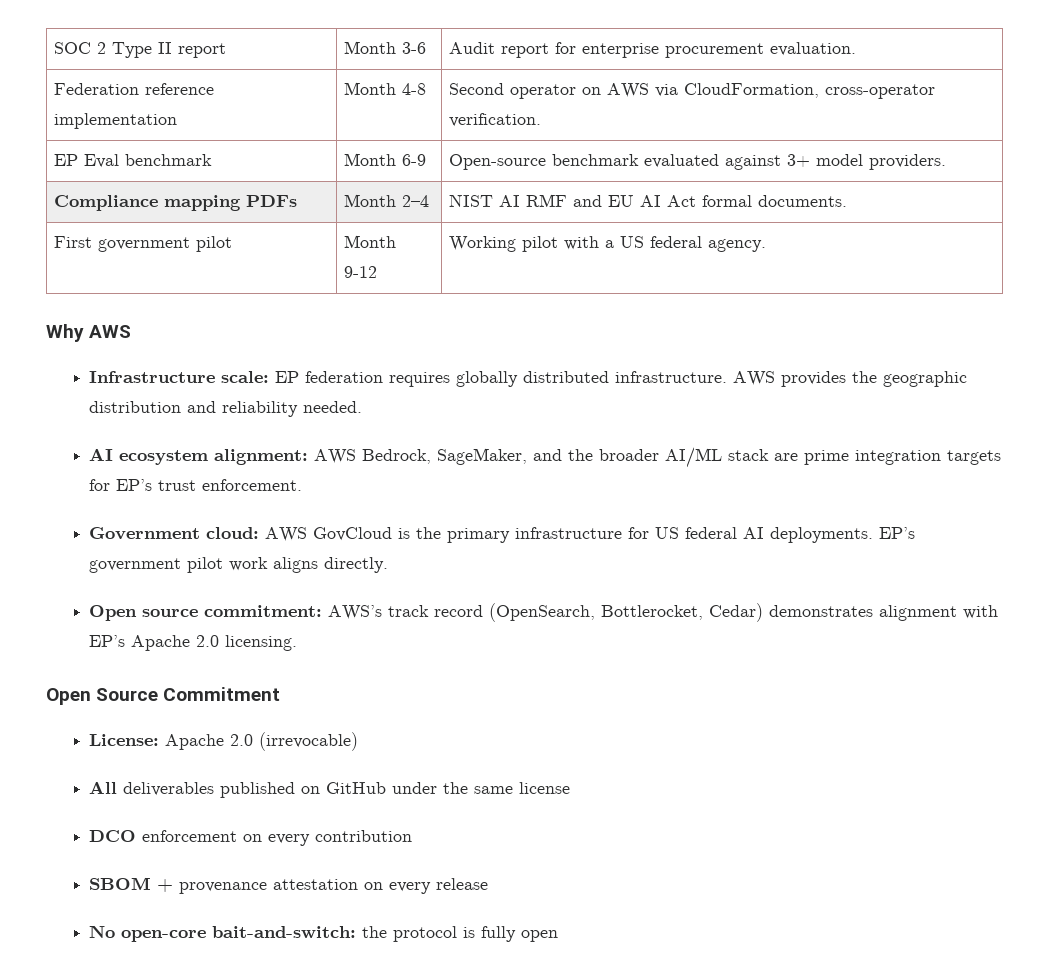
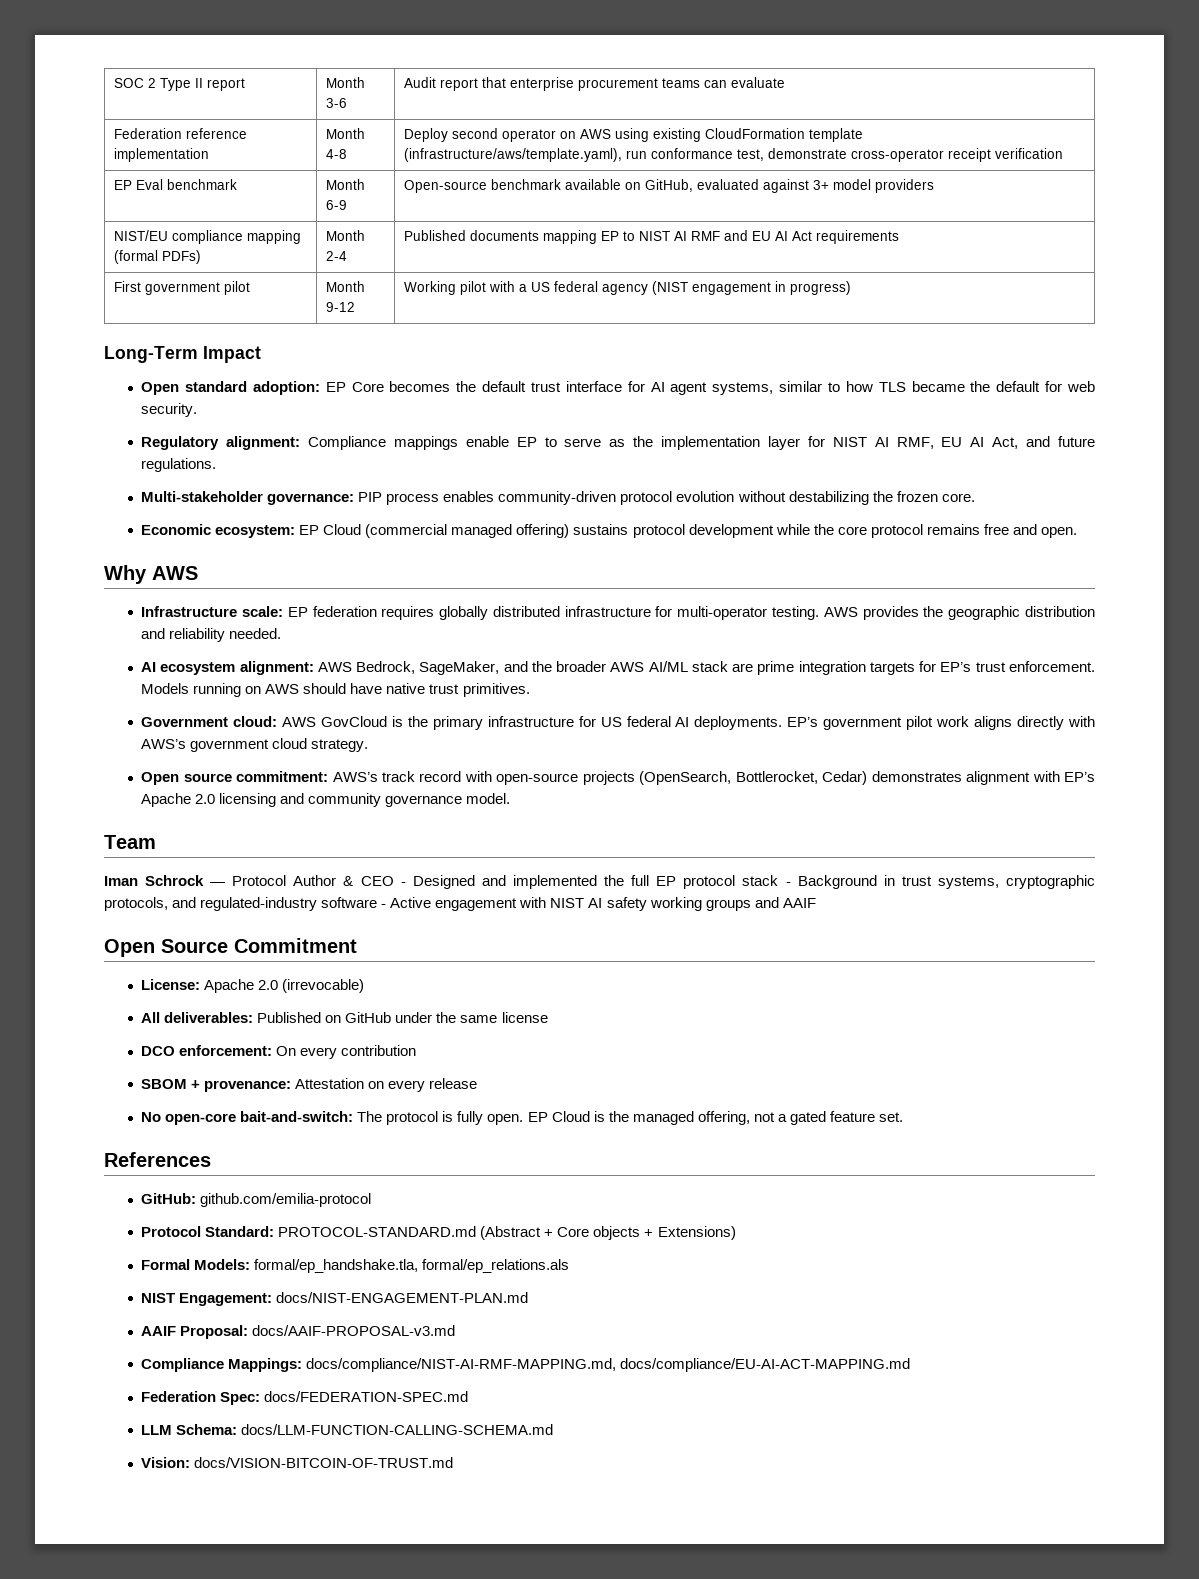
- SOC 2 Type II report | Month 3-6 | Audit report for enterprise procurement evaluation.
+ SOC 2 Type II report | Month 3-6 | Audit report that enterprise procurement teams can evaluate
- Federation reference implementation | Month 4-8 | Second operator on AWS via CloudFormation, cross-operator verification.
+ Federation reference implementation | Month 4-8 | Deploy second operator on AWS using existing CloudFormation template (infrastructure/aws/template.yaml), run conformance test, demonstrate cross-operator receipt verification
- EP Eval benchmark | Month 6-9 | Open-source benchmark evaluated against 3+ model providers.
- Compliance mapping PDFs | Month 2–4 | NIST AI RMF and EU AI Act formal documents.
+ EP Eval benchmark | Month 6-9 | Open-source benchmark available on GitHub, evaluated against 3+ model providers
+ NIST/EU compliance mapping (formal PDFs) | Month 2-4 | Published documents mapping EP to NIST AI RMF and EU AI Act requirements
- First government pilot | Month 9-12 | Working pilot with a US federal agency.
+ First government pilot | Month 9-12 | Working pilot with a US federal agency (NIST engagement in progress)
+ Long-Term Impact
+ Open standard adoption: EP Core becomes the default trust interface for AI agent systems, similar to how TLS became the default for web security.
+ Regulatory alignment: Compliance mappings enable EP to serve as the implementation layer for NIST AI RMF, EU AI Act, and future regulations.
+ Multi-stakeholder governance: PIP process enables community-driven protocol evolution without destabilizing the frozen core.
+ Economic ecosystem: EP Cloud (commercial managed offering) sustains protocol development while the core protocol remains free and open.
- Infrastructure scale: EP federation requires globally distributed infrastructure.
+ Infrastructure scale: EP federation requires globally distributed infrastructure for multi-operator testing.
- AI ecosystem alignment: AWS Bedrock, SageMaker, and the broader AI/ML stack are prime integration targets for EP’s trust enforcement.
+ AI ecosystem alignment: AWS Bedrock, SageMaker, and the broader AWS AI/ML stack are prime integration targets for EP’s trust enforcement. Models running on AWS should have native trust primitives.
- EP’s government pilot work aligns directly.
+ EP’s government pilot work aligns directly with AWS’s government cloud strategy.
- Open source commitment: AWS’s track record (OpenSearch, Bottlerocket, Cedar) demonstrates alignment with EP’s Apache 2.0 licensing.
+ Open source commitment: AWS’s track record with open-source projects (OpenSearch, Bottlerocket, Cedar) demonstrates alignment with EP’s Apache 2.0 licensing and community governance model.
+ Team
+ Iman Schrock — Protocol Author & CEO - Designed and implemented the full EP protocol stack - Background in trust systems, cryptographic protocols, and regulated-industry software - Active engagement with NIST AI safety working groups and AAIF
- All deliverables published on GitHub under the same license
+ All deliverables: Published on GitHub under the same license
- DCO enforcement on every contribution
+ DCO enforcement: On every contribution
- SBOM + provenance attestation on every release
+ SBOM + provenance: Attestation on every release
- No open-core bait-and-switch: the protocol is fully open
+ No open-core bait-and-switch: The protocol is fully open. EP Cloud is the managed offering, not a gated feature set.
+ References
+ GitHub: github.com/emilia-protocol
+ Protocol Standard: PROTOCOL-STANDARD.md (Abstract + Core objects + Extensions)
+ Formal Models: formal/ep_handshake.tla, formal/ep_relations.als
+ NIST Engagement: docs/NIST-ENGAGEMENT-PLAN.md
+ AAIF Proposal: docs/AAIF-PROPOSAL-v3.md
+ Compliance Mappings: docs/compliance/NIST-AI-RMF-MAPPING.md, docs/compliance/EU-AI-ACT-MAPPING.md
+ Federation Spec: docs/FEDERATION-SPEC.md
+ LLM Schema: docs/LLM-FUNCTION-CALLING-SCHEMA.md
+ Vision: docs/VISION-BITCOIN-OF-TRUST.md

